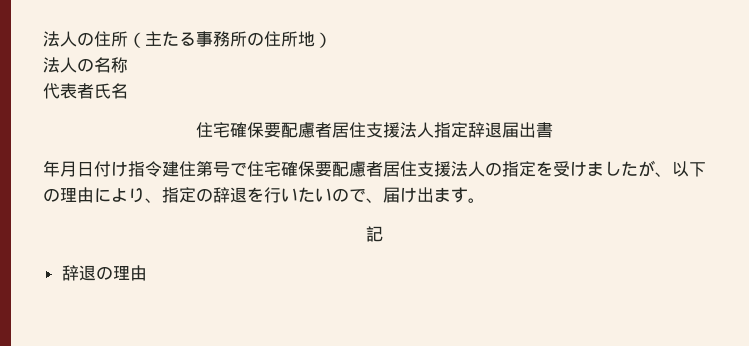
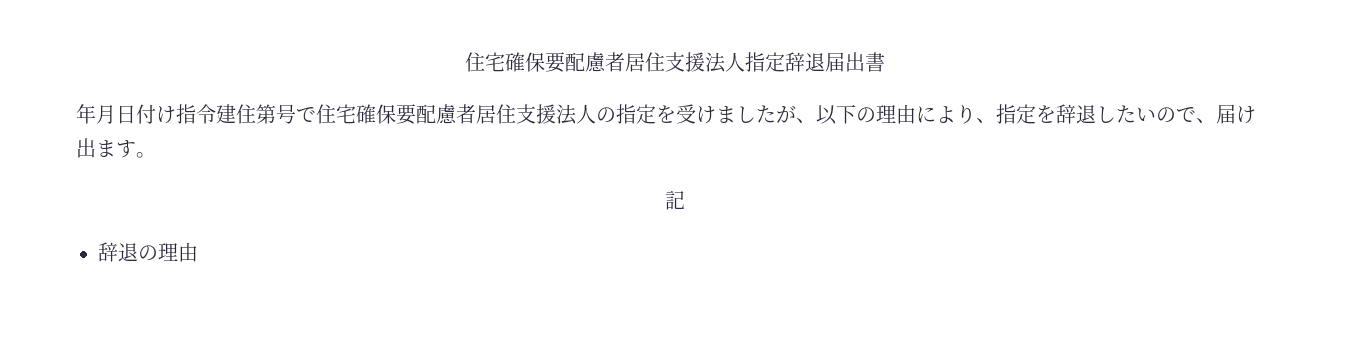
- 法人の住所（主たる事務所の住所地）
- 法人の名称
- 代表者氏名
- 年月日付け指令建住第号で住宅確保要配慮者居住支援法人の指定を受けましたが、以下の理由により、指定の辞退を行いたいので、届け出ます。
+ 年月日付け指令建住第号で住宅確保要配慮者居住支援法人の指定を受けましたが、以下の理由により、指定を辞退したいので、届け出ます。

